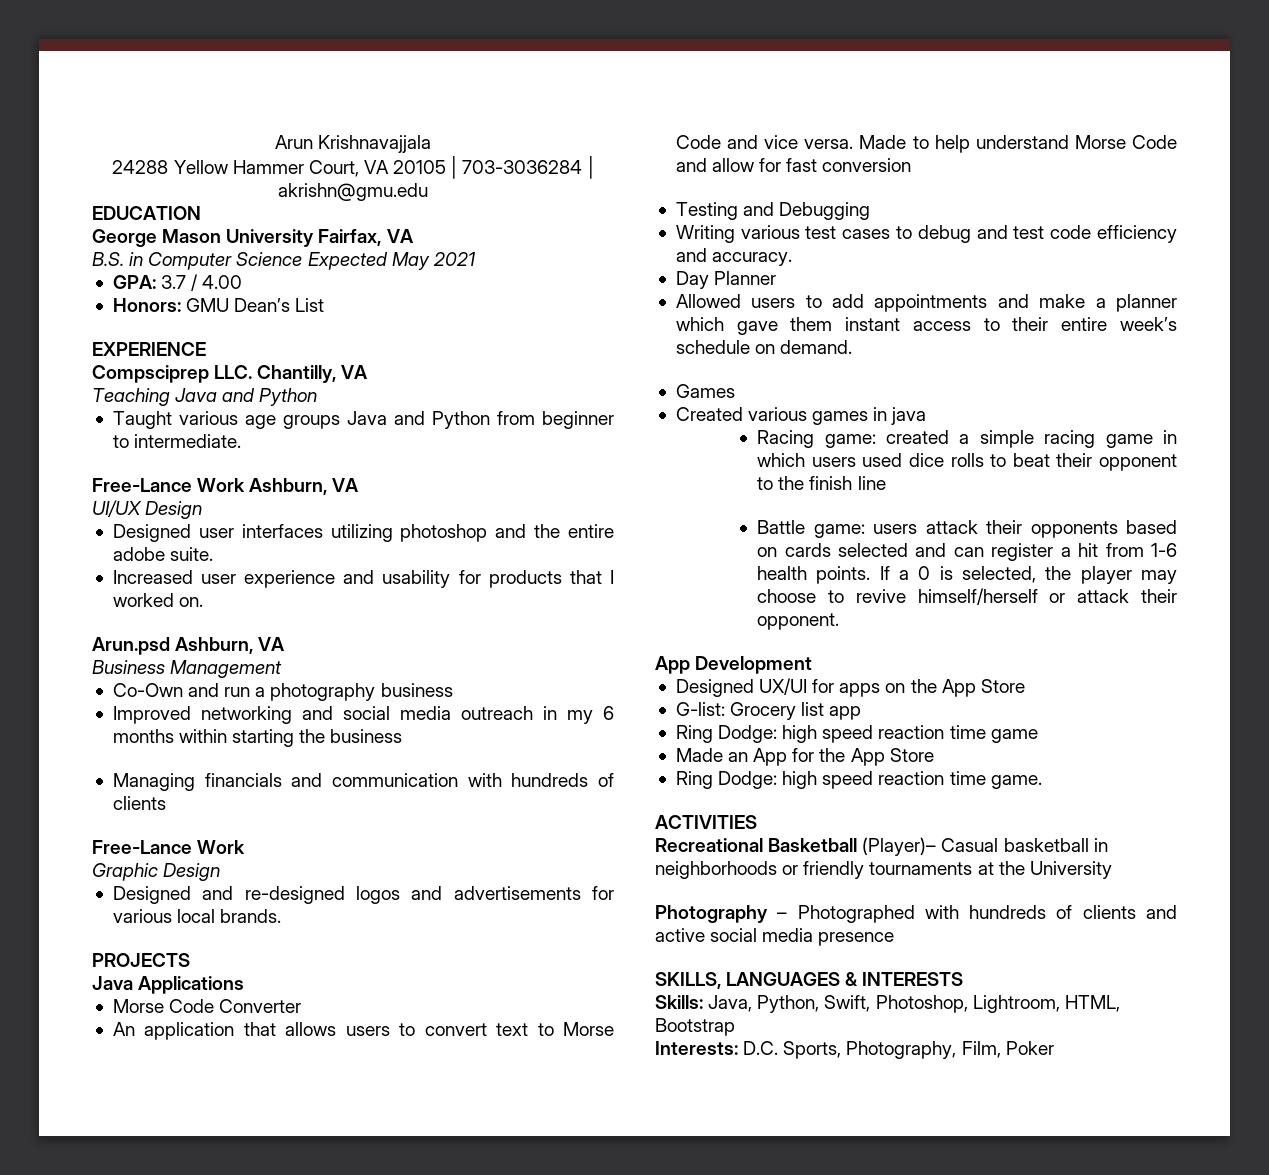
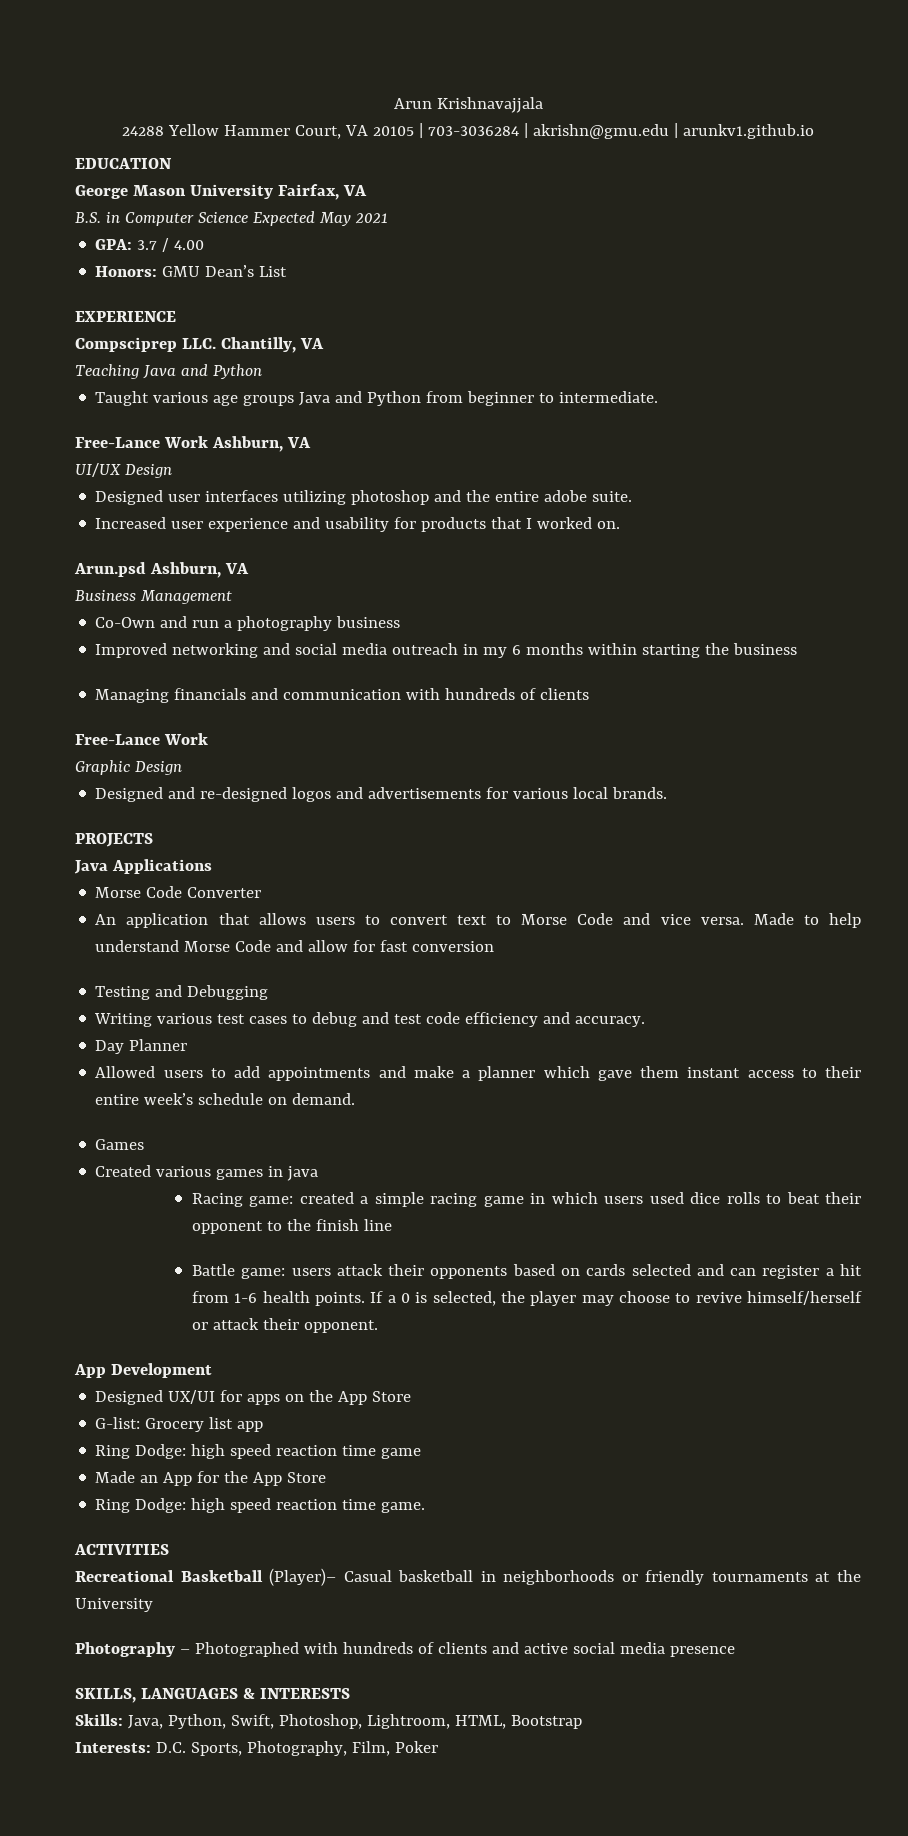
- 24288 Yellow Hammer Court, VA 20105 | 703-3036284 | akrishn@gmu.edu
+ 24288 Yellow Hammer Court, VA 20105 | 703-3036284 | akrishn@gmu.edu | arunkv1.github.io

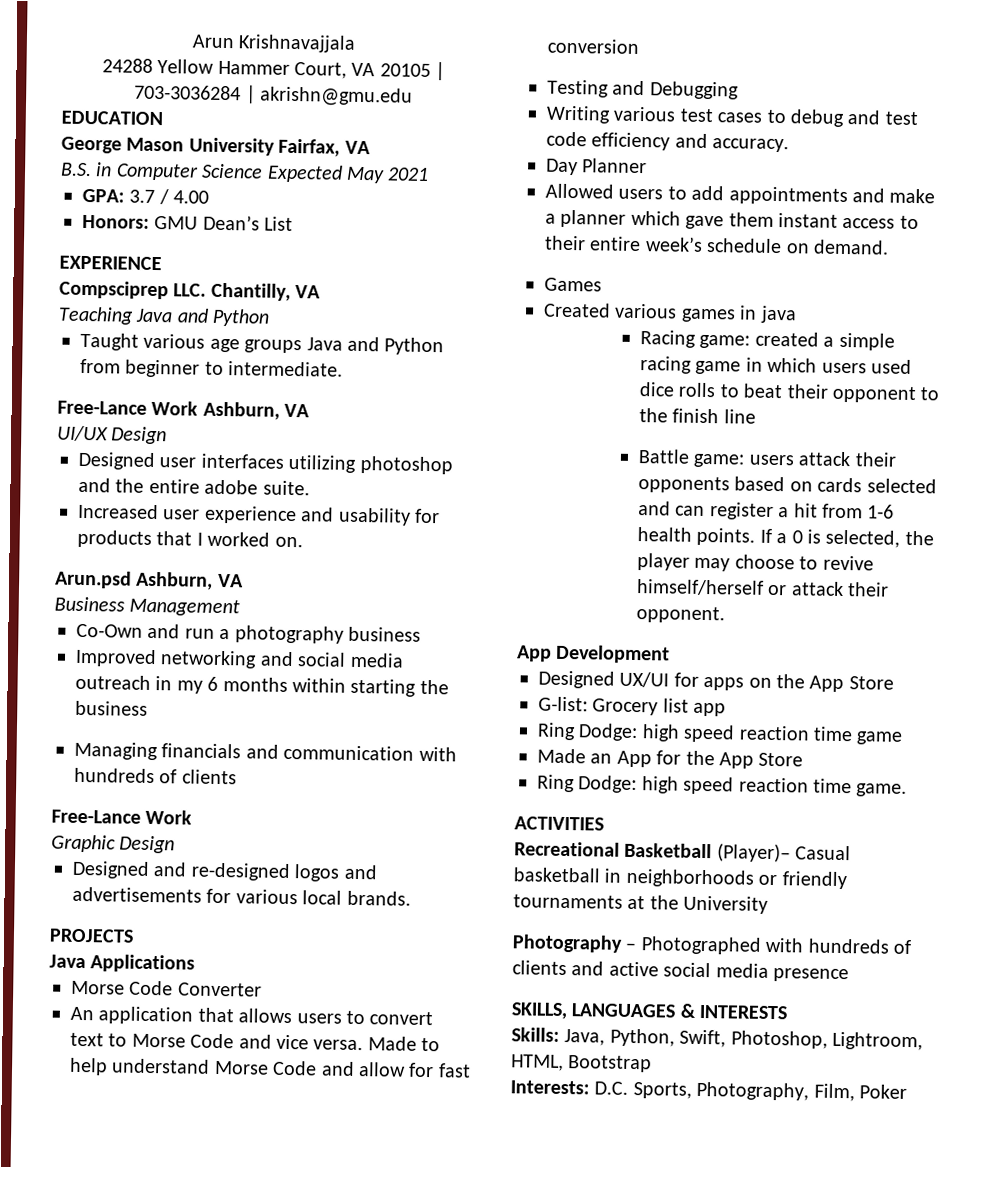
- 24288 Yellow Hammer Court, VA 20105 | 703-3036284 | akrishn@gmu.edu | arunkv1.github.io
+ 24288 Yellow Hammer Court, VA 20105 | 703-3036284 | akrishn@gmu.edu

